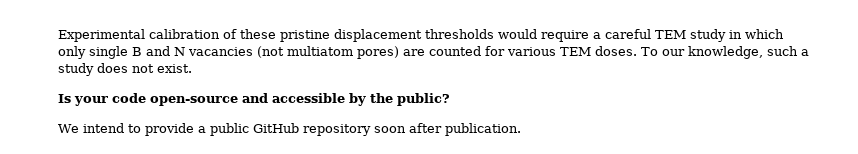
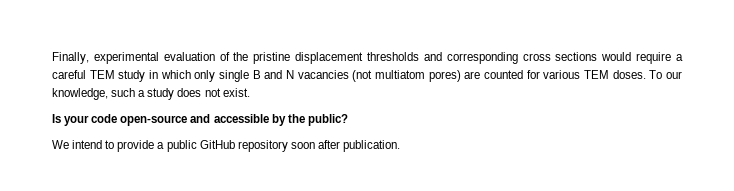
- Experimental calibration of these pristine displacement thresholds would require a careful TEM study in which only single B and N vacancies (not multiatom pores) are counted for various TEM doses.
+ Finally, experimental evaluation of the pristine displacement thresholds and corresponding cross sections would require a careful TEM study in which only single B and N vacancies (not multiatom pores) are counted for various TEM doses.

